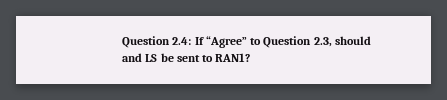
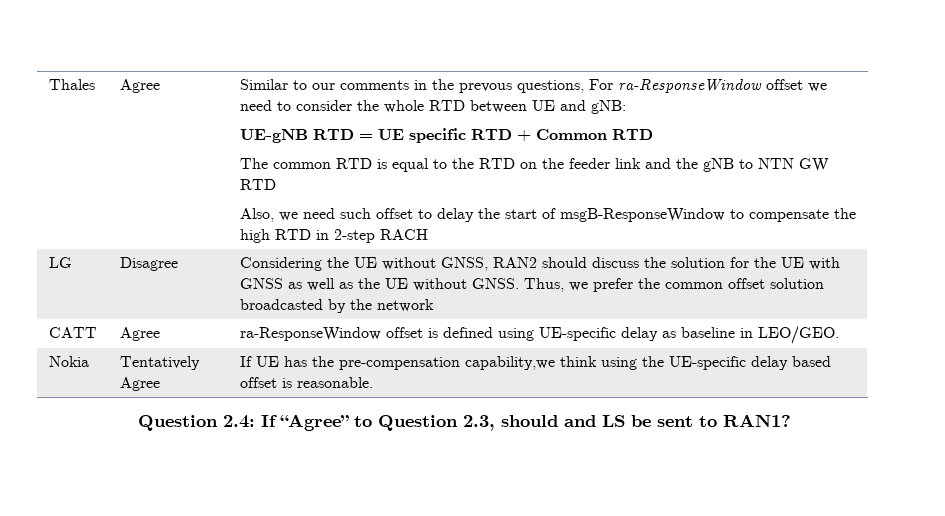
+ Thales | Agree | Similar to our comments in the prevous questions, For ra-ResponseWindow offset we need to consider the whole RTD between UE and gNB:
+ UE-gNB RTD = UE specific RTD + Common RTD
+ The common RTD is equal to the RTD on the feeder link and the gNB to NTN GW RTD
+ Also, we need such offset to delay the start of msgB-ResponseWindow to compensate the high RTD in 2-step RACH
+ LG | Disagree | Considering the UE without GNSS, RAN2 should discuss the solution for the UE with GNSS as well as the UE without GNSS. Thus, we prefer the common offset solution broadcasted by the network
+ CATT | Agree | ra-ResponseWindow offset is defined using UE-specific delay as baseline in LEO/GEO.
+ Nokia | Tentatively Agree | If UE has the pre-compensation capability,we think using the UE-specific delay based offset is reasonable.

